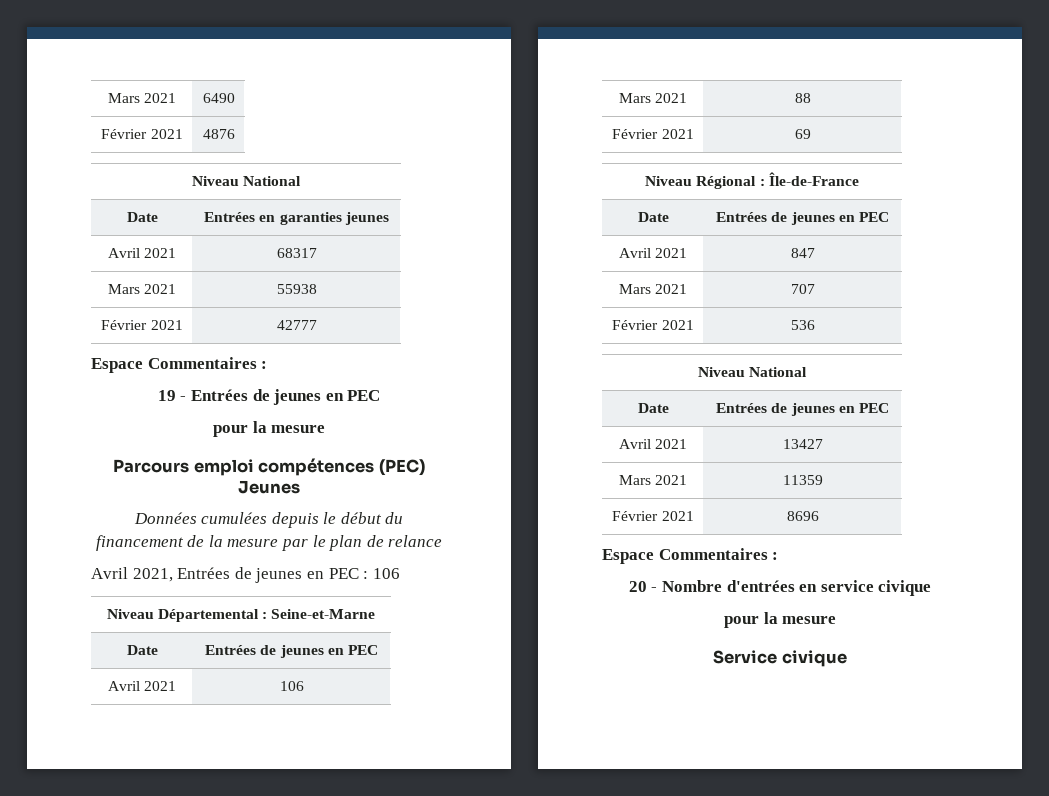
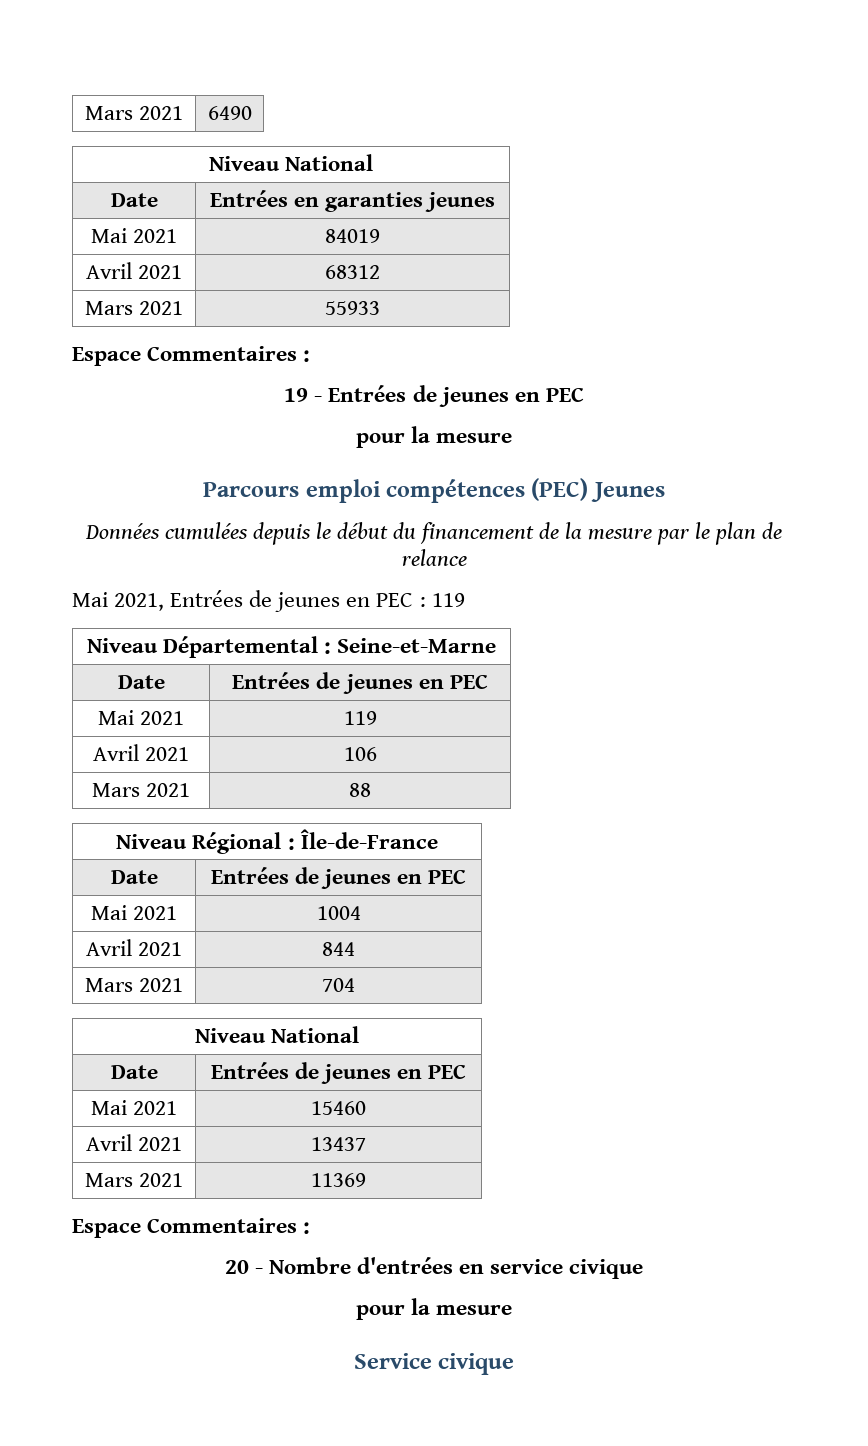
- Février 2021 | 4876
- Avril 2021 | 68317
- Mars 2021 | 55938
- Février 2021 | 42777
+ Mai 2021 | 84019
+ Avril 2021 | 68312
+ Mars 2021 | 55933
- Avril 2021, Entrées de jeunes en PEC : 106
+ Mai 2021, Entrées de jeunes en PEC : 119
+ Mai 2021 | 119
- Février 2021 | 69
- Avril 2021 | 847
- Mars 2021 | 707
- Février 2021 | 536
+ Mai 2021 | 1004
+ Avril 2021 | 844
+ Mars 2021 | 704
- Avril 2021 | 13427
- Mars 2021 | 11359
- Février 2021 | 8696
+ Mai 2021 | 15460
+ Avril 2021 | 13437
+ Mars 2021 | 11369

